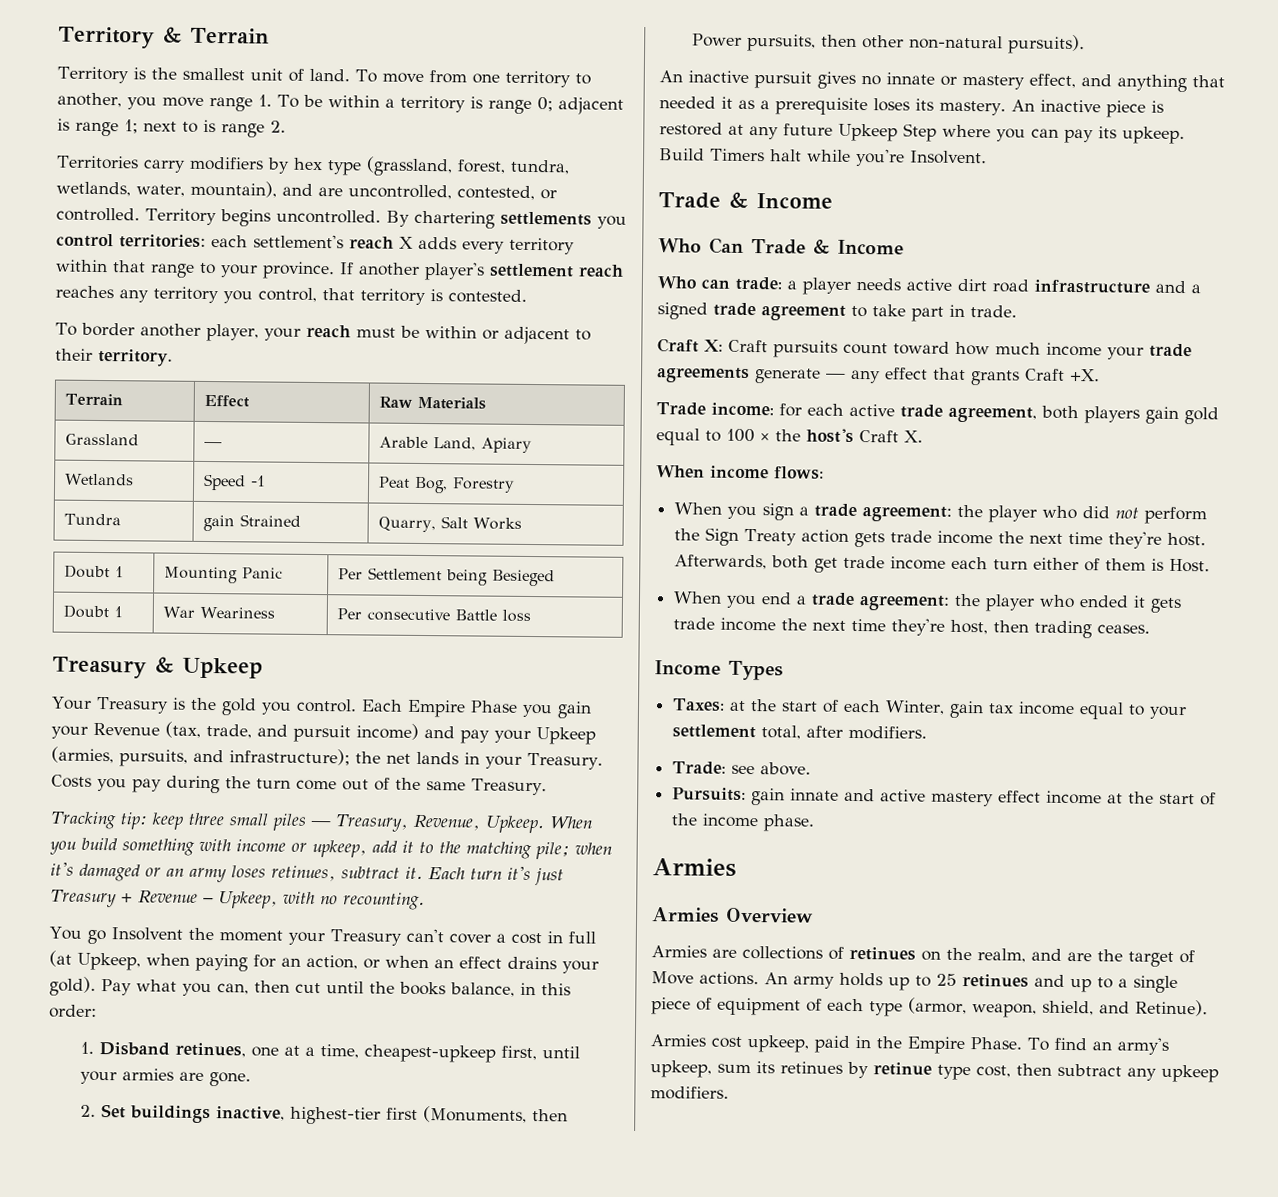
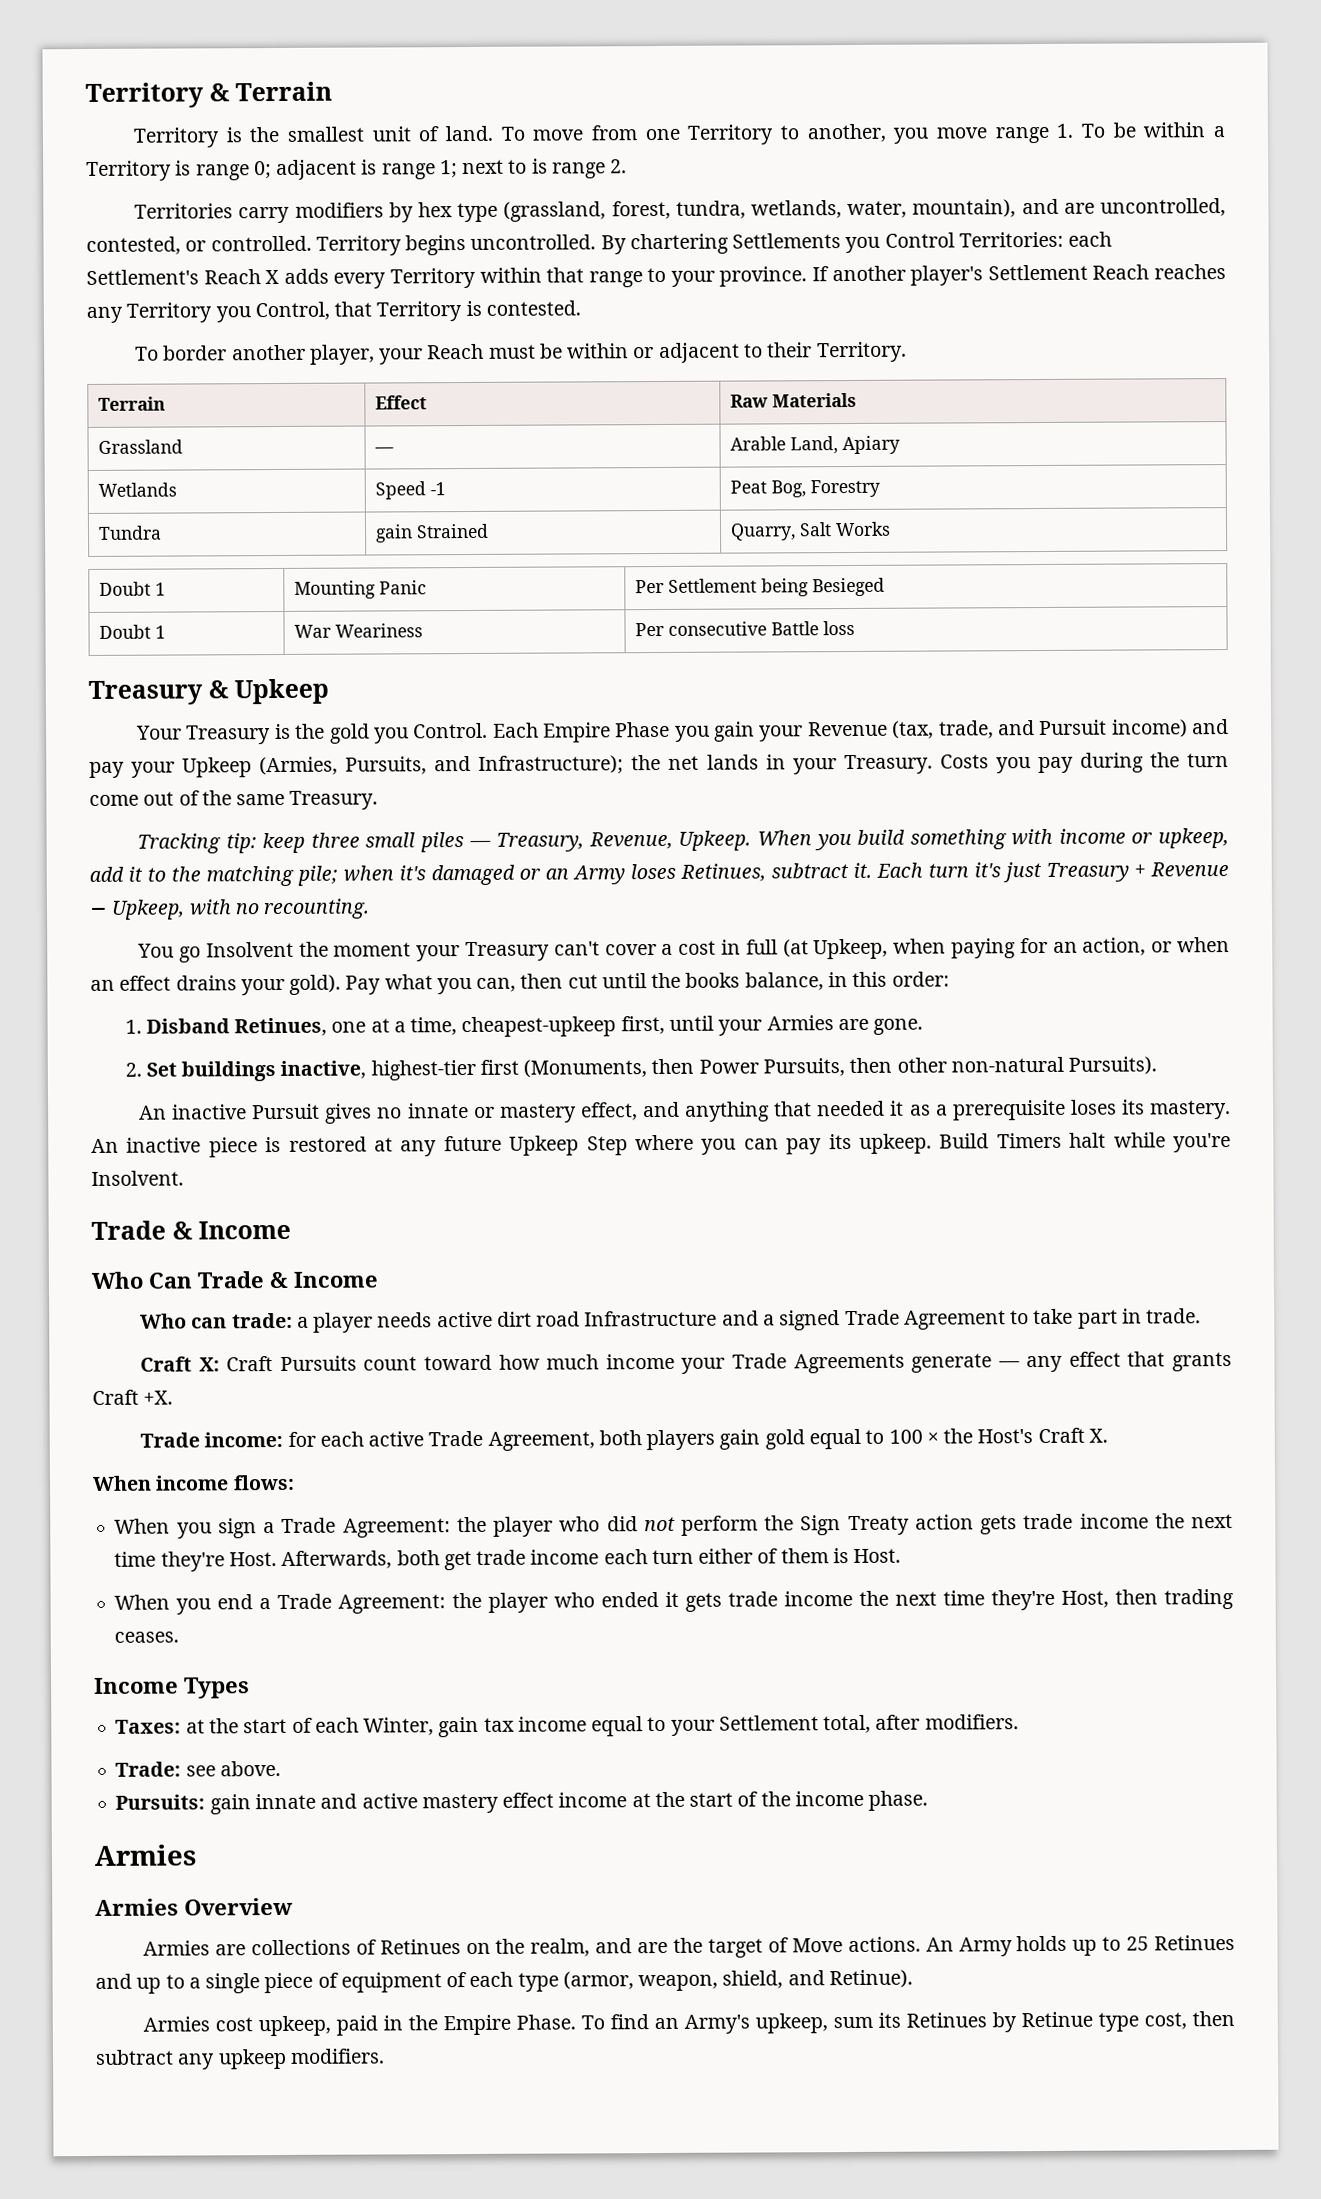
- To move from one territory to another, you move range 1. To be within a territory is range 0; adjacent is range 1; next to is range 2.
+ To move from one Territory to another, you move range 1. To be within a Territory is range 0; adjacent is range 1; next to is range 2.
- By chartering settlements you control territories: each settlement's reach X adds every territory within that range to your province.
+ By chartering Settlements you Control Territories: each Settlement's Reach X adds every Territory within that range to your province.
- If another player's settlement reach reaches any territory you control, that territory is contested.
+ If another player's Settlement Reach reaches any Territory you Control, that Territory is contested.
- To border another player, your reach must be within or adjacent to their territory.
+ To border another player, your Reach must be within or adjacent to their Territory.
- Your Treasury is the gold you control.
+ Your Treasury is the gold you Control.
- Each Empire Phase you gain your Revenue (tax, trade, and pursuit income) and pay your Upkeep (armies, pursuits, and infrastructure); the net lands in your Treasury.
+ Each Empire Phase you gain your Revenue (tax, trade, and Pursuit income) and pay your Upkeep (Armies, Pursuits, and Infrastructure); the net lands in your Treasury.
- When you build something with income or upkeep, add it to the matching pile; when it's damaged or an army loses retinues, subtract it.
+ When you build something with income or upkeep, add it to the matching pile; when it's damaged or an Army loses Retinues, subtract it.
- 1. Disband retinues, one at a time, cheapest-upkeep first, until your armies are gone.
+ 1. Disband Retinues, one at a time, cheapest-upkeep first, until your Armies are gone.
- 2. Set buildings inactive, highest-tier first (Monuments, then Power pursuits, then other non-natural pursuits).
- An inactive pursuit gives no innate or mastery effect, and anything that needed it as a prerequisite loses its mastery.
+ 2. Set buildings inactive, highest-tier first (Monuments, then Power Pursuits, then other non-natural Pursuits).
+ An inactive Pursuit gives no innate or mastery effect, and anything that needed it as a prerequisite loses its mastery.
- Who can trade: a player needs active dirt road infrastructure and a signed trade agreement to take part in trade.
+ Who can trade: a player needs active dirt road Infrastructure and a signed Trade Agreement to take part in trade.
- Craft X: Craft pursuits count toward how much income your trade agreements generate — any effect that grants Craft +X.
+ Craft X: Craft Pursuits count toward how much income your Trade Agreements generate — any effect that grants Craft +X.
- Trade income: for each active trade agreement, both players gain gold equal to 100 × the host's Craft X.
+ Trade income: for each active Trade Agreement, both players gain gold equal to 100 × the Host's Craft X.
- When you sign a trade agreement: the player who did not perform the Sign Treaty action gets trade income the next time they're host.
+ When you sign a Trade Agreement: the player who did not perform the Sign Treaty action gets trade income the next time they're Host.
- When you end a trade agreement: the player who ended it gets trade income the next time they're host, then trading ceases.
+ When you end a Trade Agreement: the player who ended it gets trade income the next time they're Host, then trading ceases.
- Taxes: at the start of each Winter, gain tax income equal to your settlement total, after modifiers.
+ Taxes: at the start of each Winter, gain tax income equal to your Settlement total, after modifiers.
- Armies are collections of retinues on the realm, and are the target of Move actions.
+ Armies are collections of Retinues on the realm, and are the target of Move actions.
- An army holds up to 25 retinues and up to a single piece of equipment of each type (armor, weapon, shield, and Retinue).
+ An Army holds up to 25 Retinues and up to a single piece of equipment of each type (armor, weapon, shield, and Retinue).
- To find an army's upkeep, sum its retinues by retinue type cost, then subtract any upkeep modifiers.
+ To find an Army's upkeep, sum its Retinues by Retinue type cost, then subtract any upkeep modifiers.

